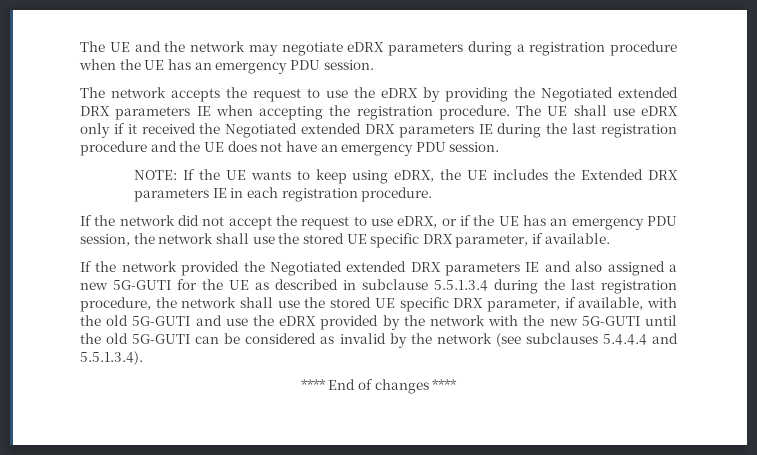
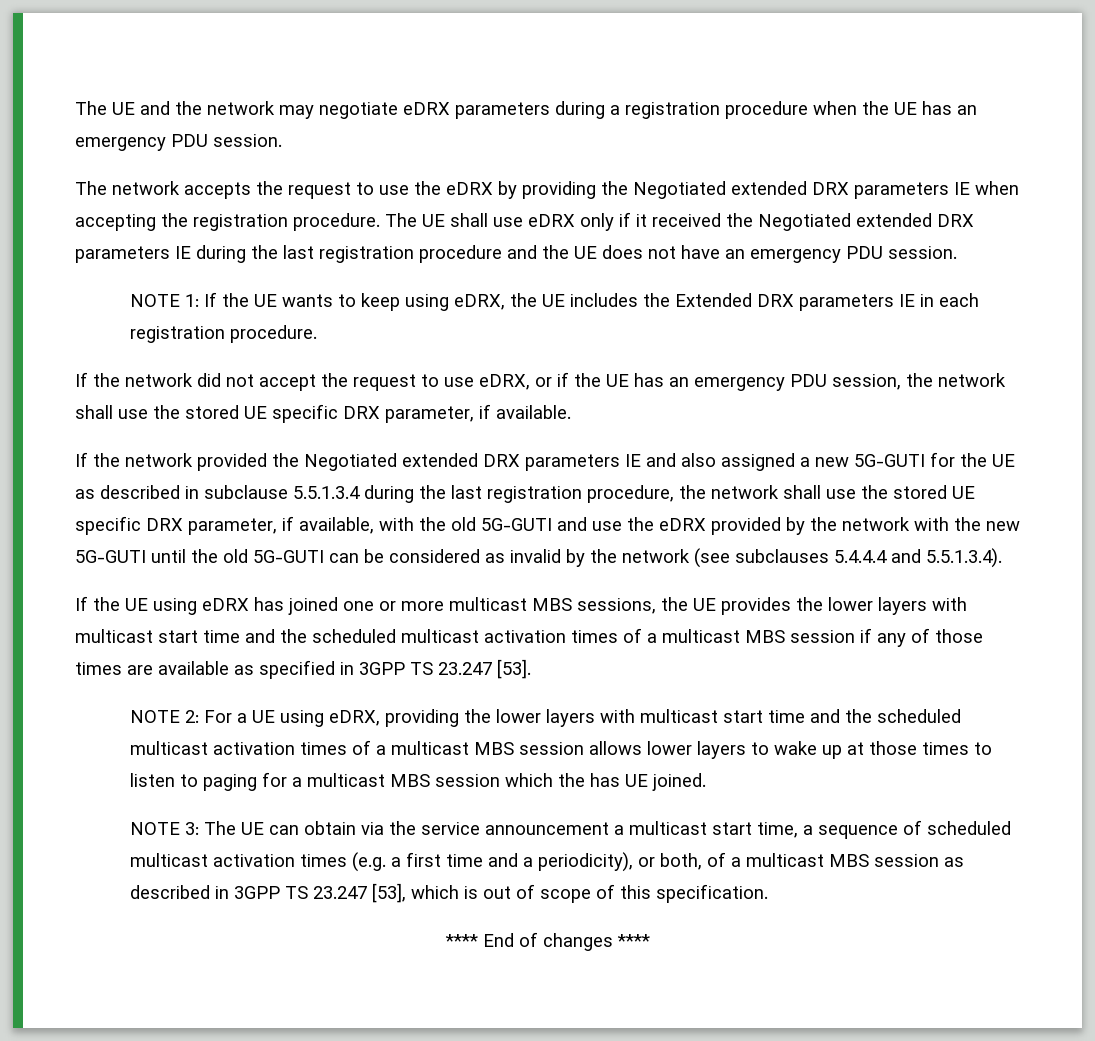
- NOTE: If the UE wants to keep using eDRX, the UE includes the Extended DRX parameters IE in each registration procedure.
+ NOTE 1: If the UE wants to keep using eDRX, the UE includes the Extended DRX parameters IE in each registration procedure.
+ If the UE using eDRX has joined one or more multicast MBS sessions, the UE provides the lower layers with multicast start time and the scheduled multicast activation times of a multicast MBS session if any of those times are available as specified in 3GPP TS 23.247 [53].
+ NOTE 2: For a UE using eDRX, providing the lower layers with multicast start time and the scheduled multicast activation times of a multicast MBS session allows lower layers to wake up at those times to listen to paging for a multicast MBS session which the has UE joined.
+ NOTE 3: The UE can obtain via the service announcement a multicast start time, a sequence of scheduled multicast activation times (e.g. a first time and a periodicity), or both, of a multicast MBS session as described in 3GPP TS 23.247 [53], which is out of scope of this specification.

